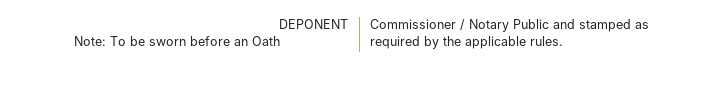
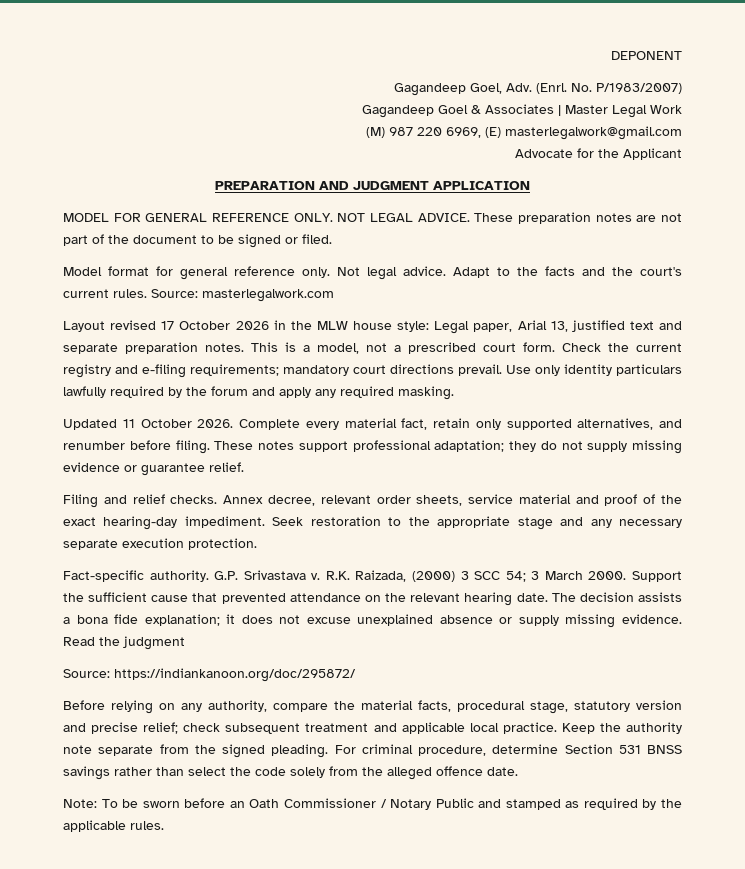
+ Gagandeep Goel, Adv. (Enrl. No. P/1983/2007)
+ Gagandeep Goel & Associates | Master Legal Work
+ (M) 987 220 6969, (E) masterlegalwork@gmail.com
+ Advocate for the Applicant
+ PREPARATION AND JUDGMENT APPLICATION
+ MODEL FOR GENERAL REFERENCE ONLY. NOT LEGAL ADVICE. These preparation notes are not part of the document to be signed or filed.
+ Model format for general reference only. Not legal advice. Adapt to the facts and the court's current rules. Source: masterlegalwork.com
+ Layout revised 17 October 2026 in the MLW house style: Legal paper, Arial 13, justified text and separate preparation notes. This is a model, not a prescribed court form. Check the current registry and e-filing requirements; mandatory court directions prevail. Use only identity particulars lawfully required by the forum and apply any required masking.
+ Updated 11 October 2026. Complete every material fact, retain only supported alternatives, and renumber before filing. These notes support professional adaptation; they do not supply missing evidence or guarantee relief.
+ Filing and relief checks. Annex decree, relevant order sheets, service material and proof of the exact hearing-day impediment. Seek restoration to the appropriate stage and any necessary separate execution protection.
+ Fact-specific authority. G.P. Srivastava v. R.K. Raizada, (2000) 3 SCC 54; 3 March 2000. Support the sufficient cause that prevented attendance on the relevant hearing date. The decision assists a bona fide explanation; it does not excuse unexplained absence or supply missing evidence. Read the judgment
+ Source: https://indiankanoon.org/doc/295872/
+ Before relying on any authority, compare the material facts, procedural stage, statutory version and precise relief; check subsequent treatment and applicable local practice. Keep the authority note separate from the signed pleading. For criminal procedure, determine Section 531 BNSS savings rather than select the code solely from the alleged offence date.

